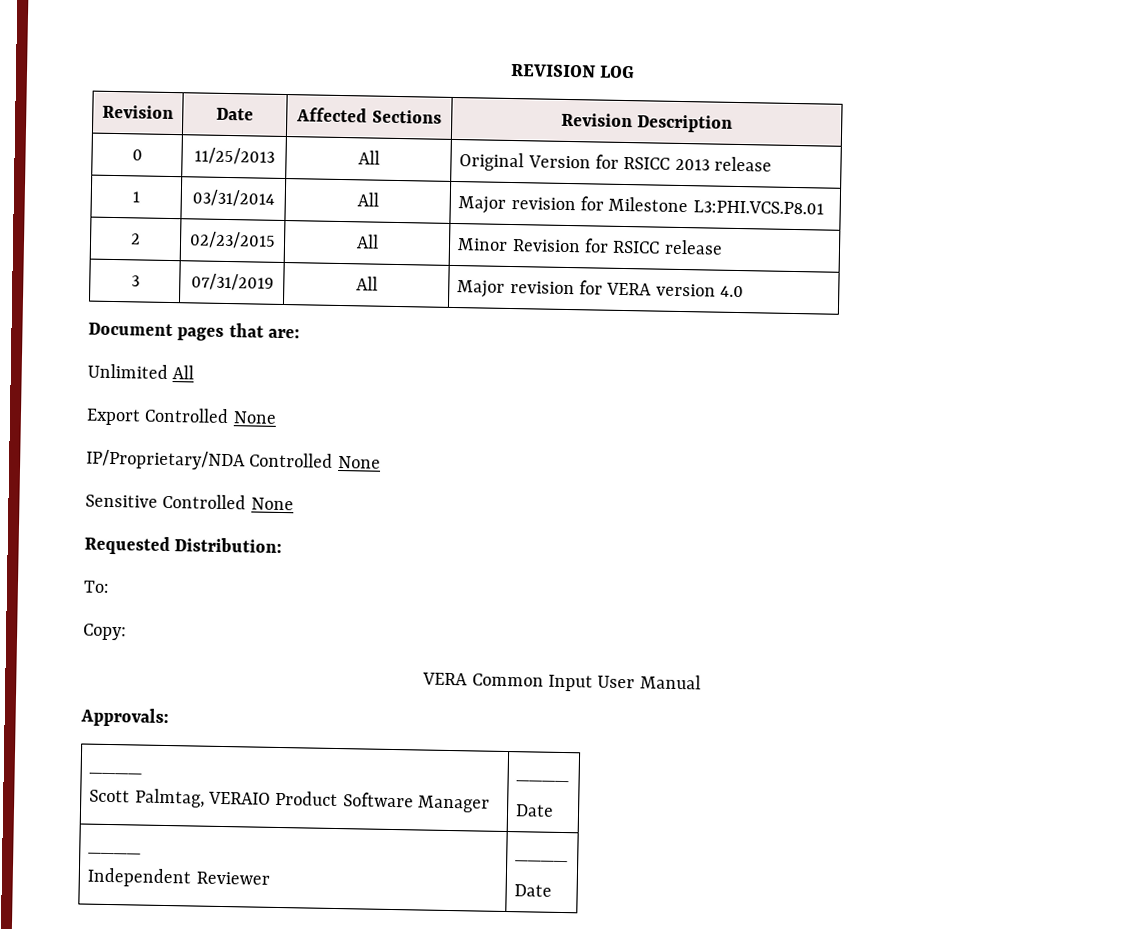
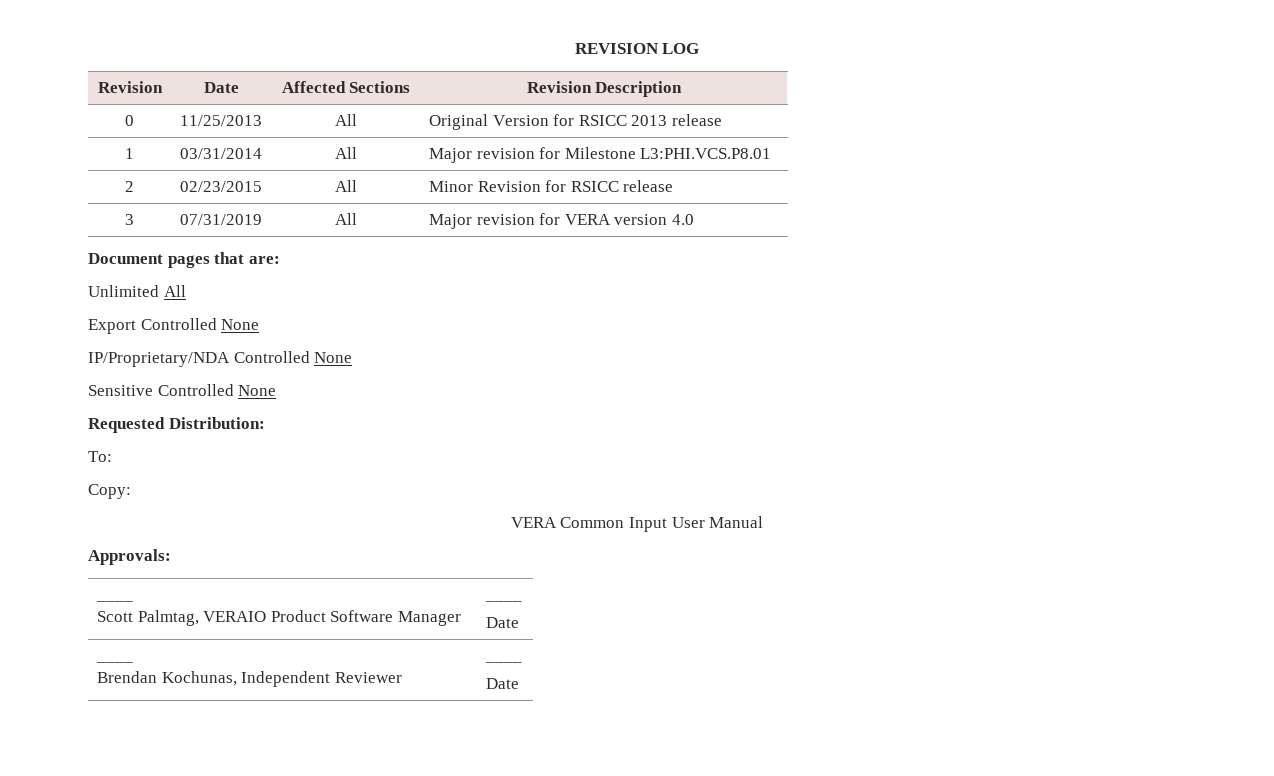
  Approvals:
  ____
  Scott Palmtag, VERAIO Product Software Manager | ____
  Date
  ____
- Independent Reviewer | ____
+ Brendan Kochunas, Independent Reviewer | ____

